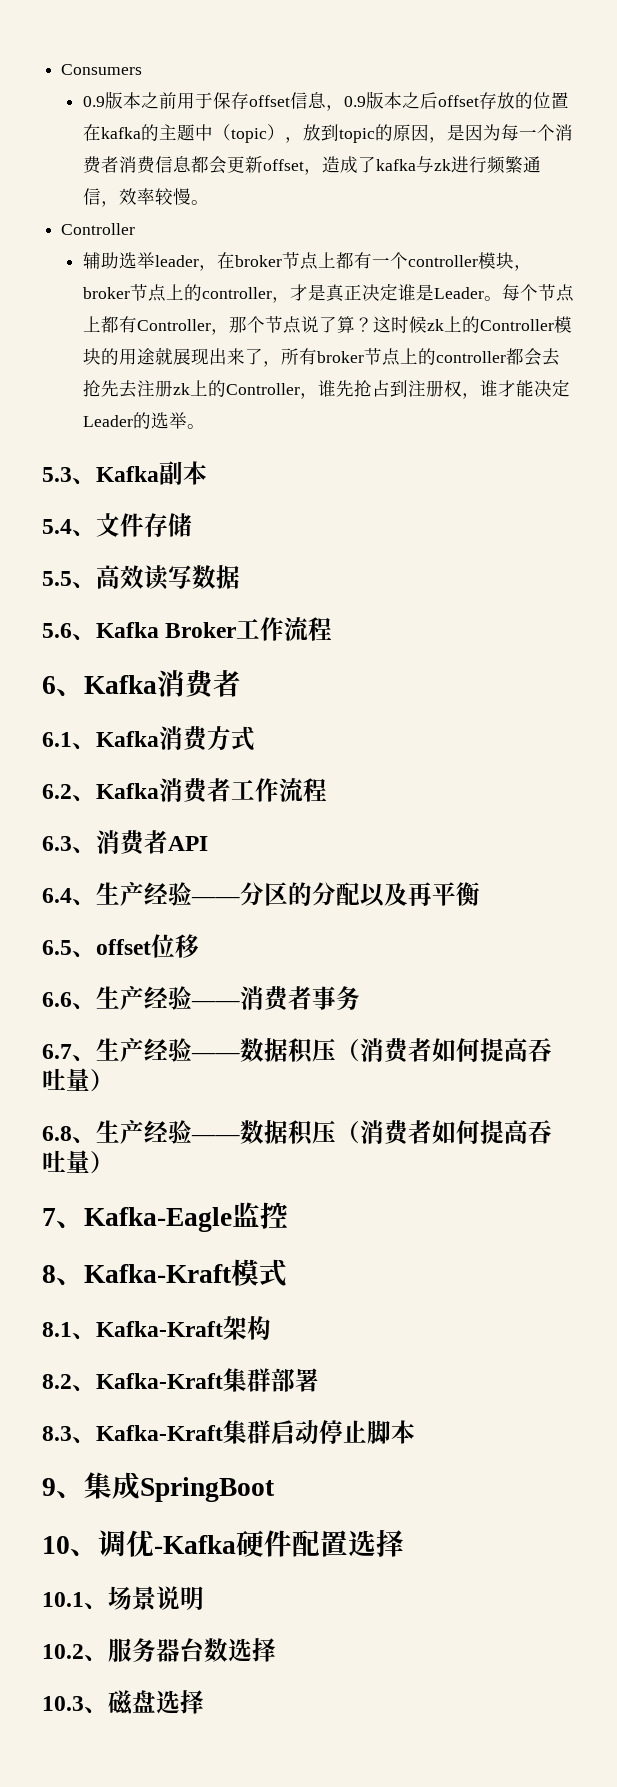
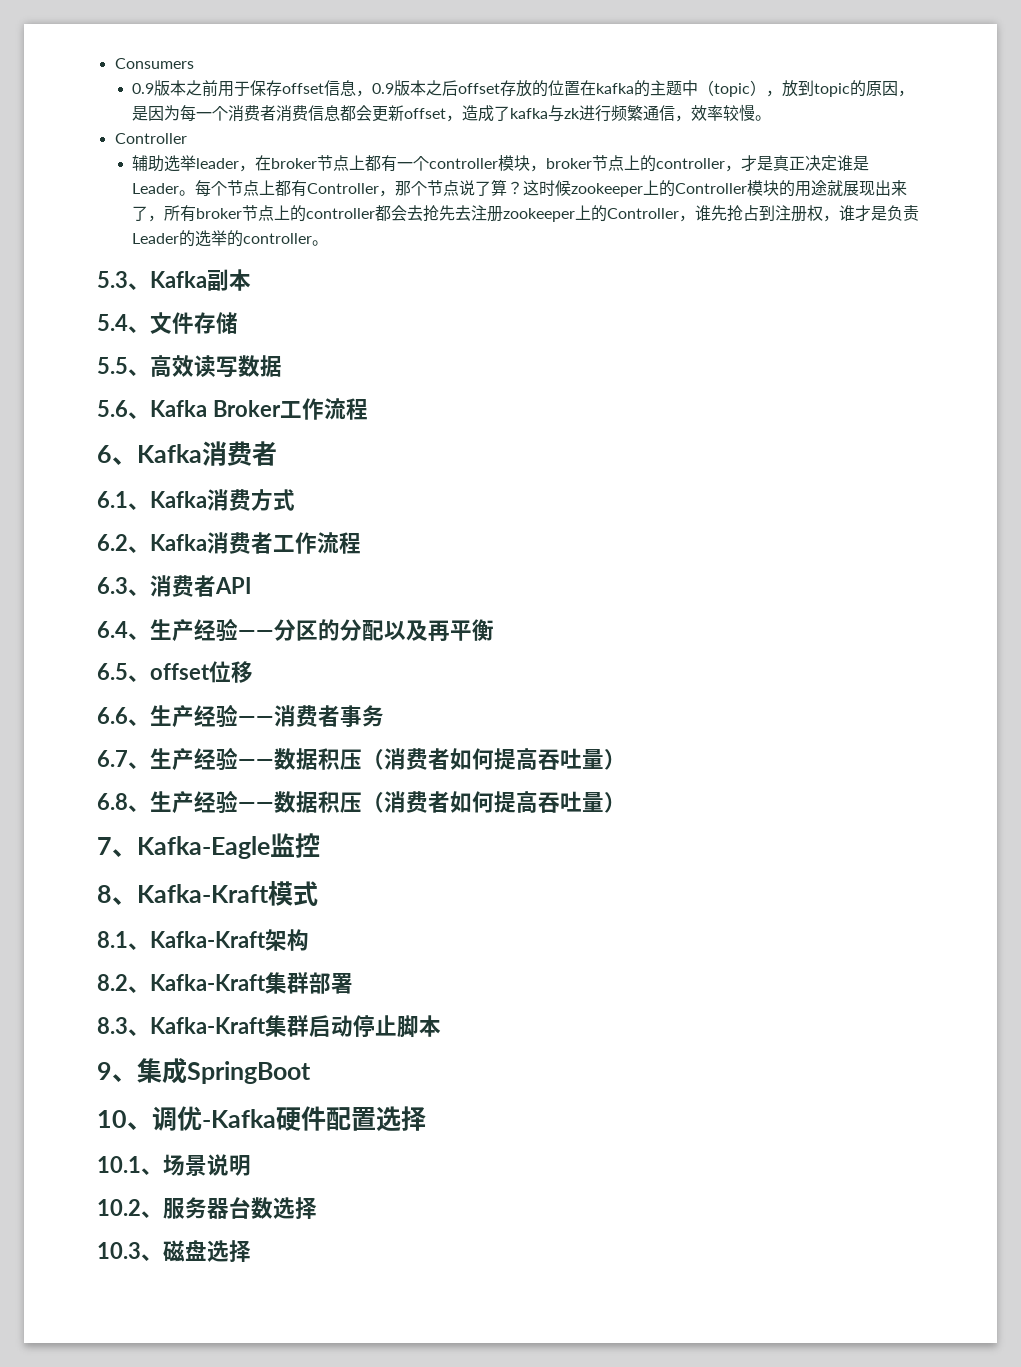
- 这时候zk上的Controller模块的用途就展现出来了，所有broker节点上的controller都会去抢先去注册zk上的Controller，谁先抢占到注册权，谁才能决定Leader的选举。
+ 这时候zookeeper上的Controller模块的用途就展现出来了，所有broker节点上的controller都会去抢先去注册zookeeper上的Controller，谁先抢占到注册权，谁才是负责Leader的选举的controller。

